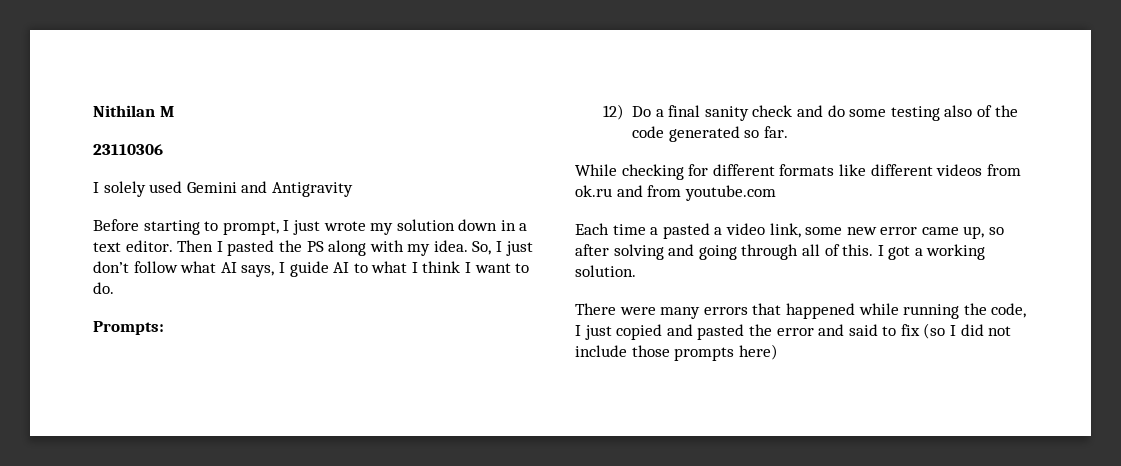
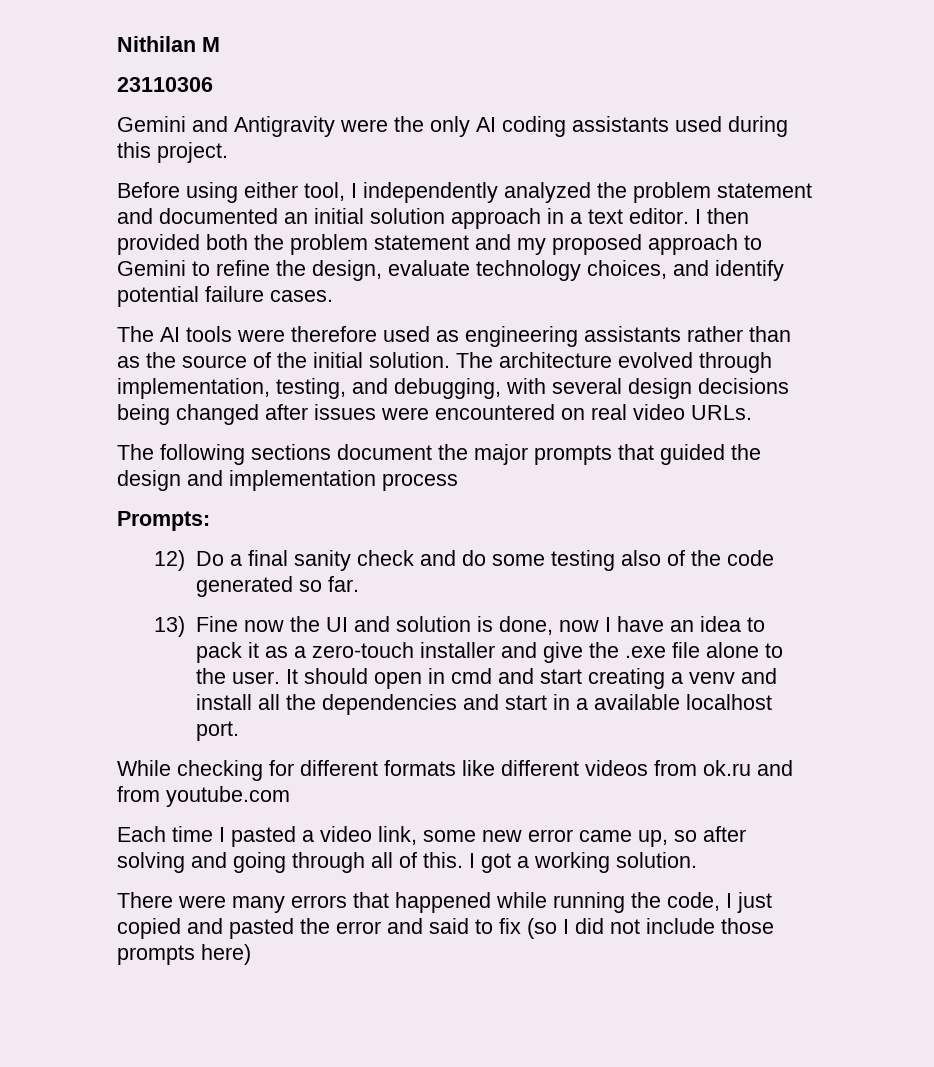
- I solely used Gemini and Antigravity
- Before starting to prompt, I just wrote my solution down in a text editor. Then I pasted the PS along with my idea. So, I just don’t follow what AI says, I guide AI to what I think I want to do.
+ Gemini and Antigravity were the only AI coding assistants used during this project.
+ Before using either tool, I independently analyzed the problem statement and documented an initial solution approach in a text editor. I then provided both the problem statement and my proposed approach to Gemini to refine the design, evaluate technology choices, and identify potential failure cases.
+ The AI tools were therefore used as engineering assistants rather than as the source of the initial solution. The architecture evolved through implementation, testing, and debugging, with several design decisions being changed after issues were encountered on real video URLs.
+ The following sections document the major prompts that guided the design and implementation process
+ 13) Fine now the UI and solution is done, now I have an idea to pack it as a zero-touch installer and give the .exe file alone to the user. It should open in cmd and start creating a venv and install all the dependencies and start in a available localhost port.
- Each time a pasted a video link, some new error came up, so after solving and going through all of this.
+ Each time I pasted a video link, some new error came up, so after solving and going through all of this.

